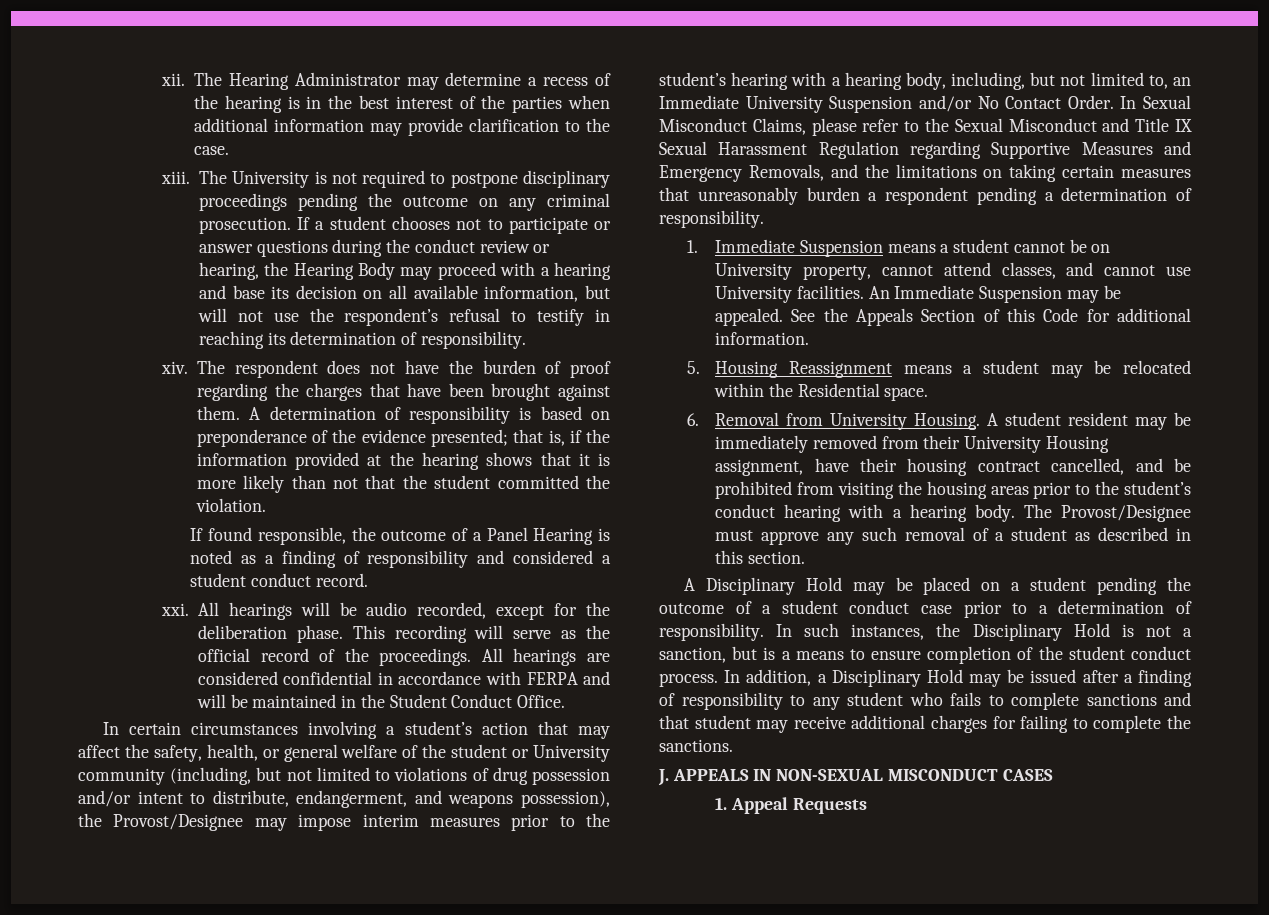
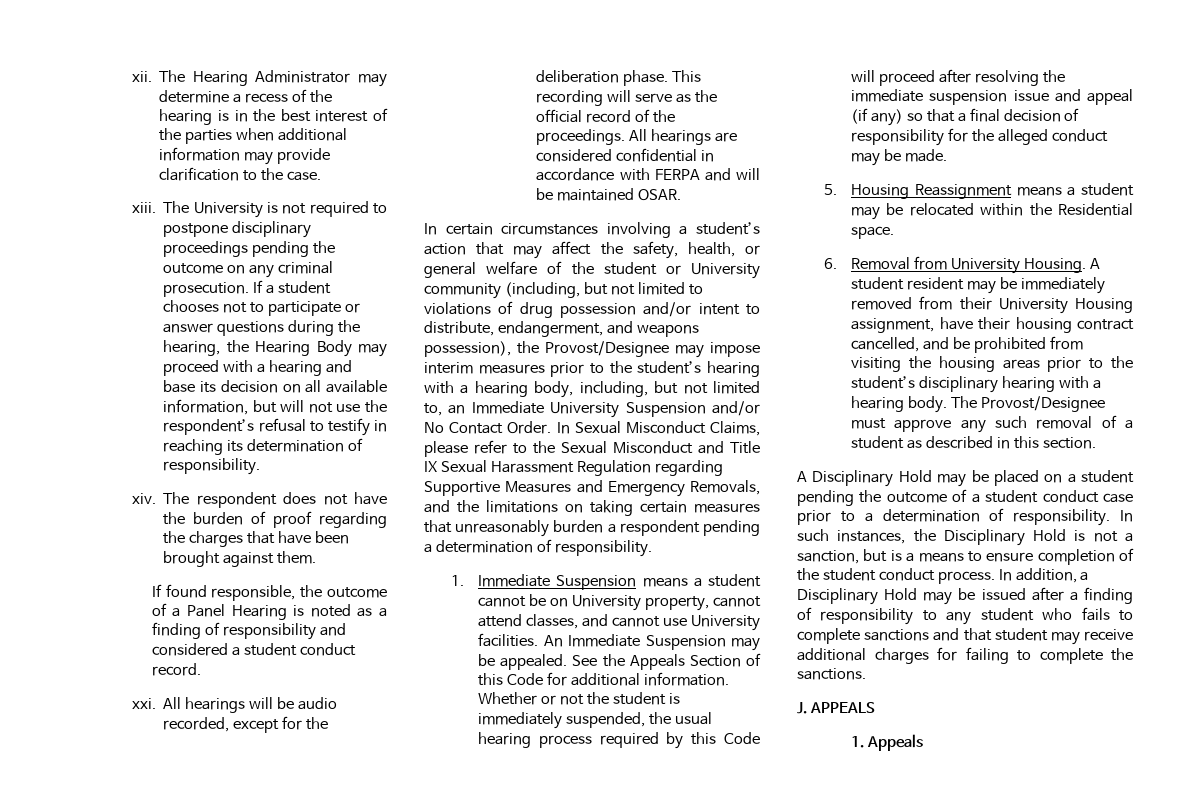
- If a student chooses not to participate or answer questions during the conduct review or hearing, the Hearing Body may proceed with a hearing and base its decision on all available information, but will not use the respondent’s refusal to testify in reaching its determination of responsibility.
+ If a student chooses not to participate or answer questions during the hearing, the Hearing Body may proceed with a hearing and base its decision on all available information, but will not use the respondent’s refusal to testify in reaching its determination of responsibility.
- A determination of responsibility is based on preponderance of the evidence presented; that is, if the information provided at the hearing shows that it is more likely than not that the student committed the violation.
- All hearings are considered confidential in accordance with FERPA and will be maintained in the Student Conduct Office.
+ All hearings are considered confidential in accordance with FERPA and will be maintained OSAR.
+ Whether or not the student is immediately suspended, the usual hearing process required by this Code will proceed after resolving the immediate suspension issue and appeal (if any) so that a final decision of responsibility for the alleged conduct may be made.
- A student resident may be immediately removed from their University Housing assignment, have their housing contract cancelled, and be prohibited from visiting the housing areas prior to the student’s conduct hearing with a hearing body.
+ A student resident may be immediately removed from their University Housing assignment, have their housing contract cancelled, and be prohibited from visiting the housing areas prior to the student’s disciplinary hearing with a hearing body.
- J. APPEALS IN NON-SEXUAL MISCONDUCT CASES
- 1. Appeal Requests
+ J. APPEALS
+ 1. Appeals

